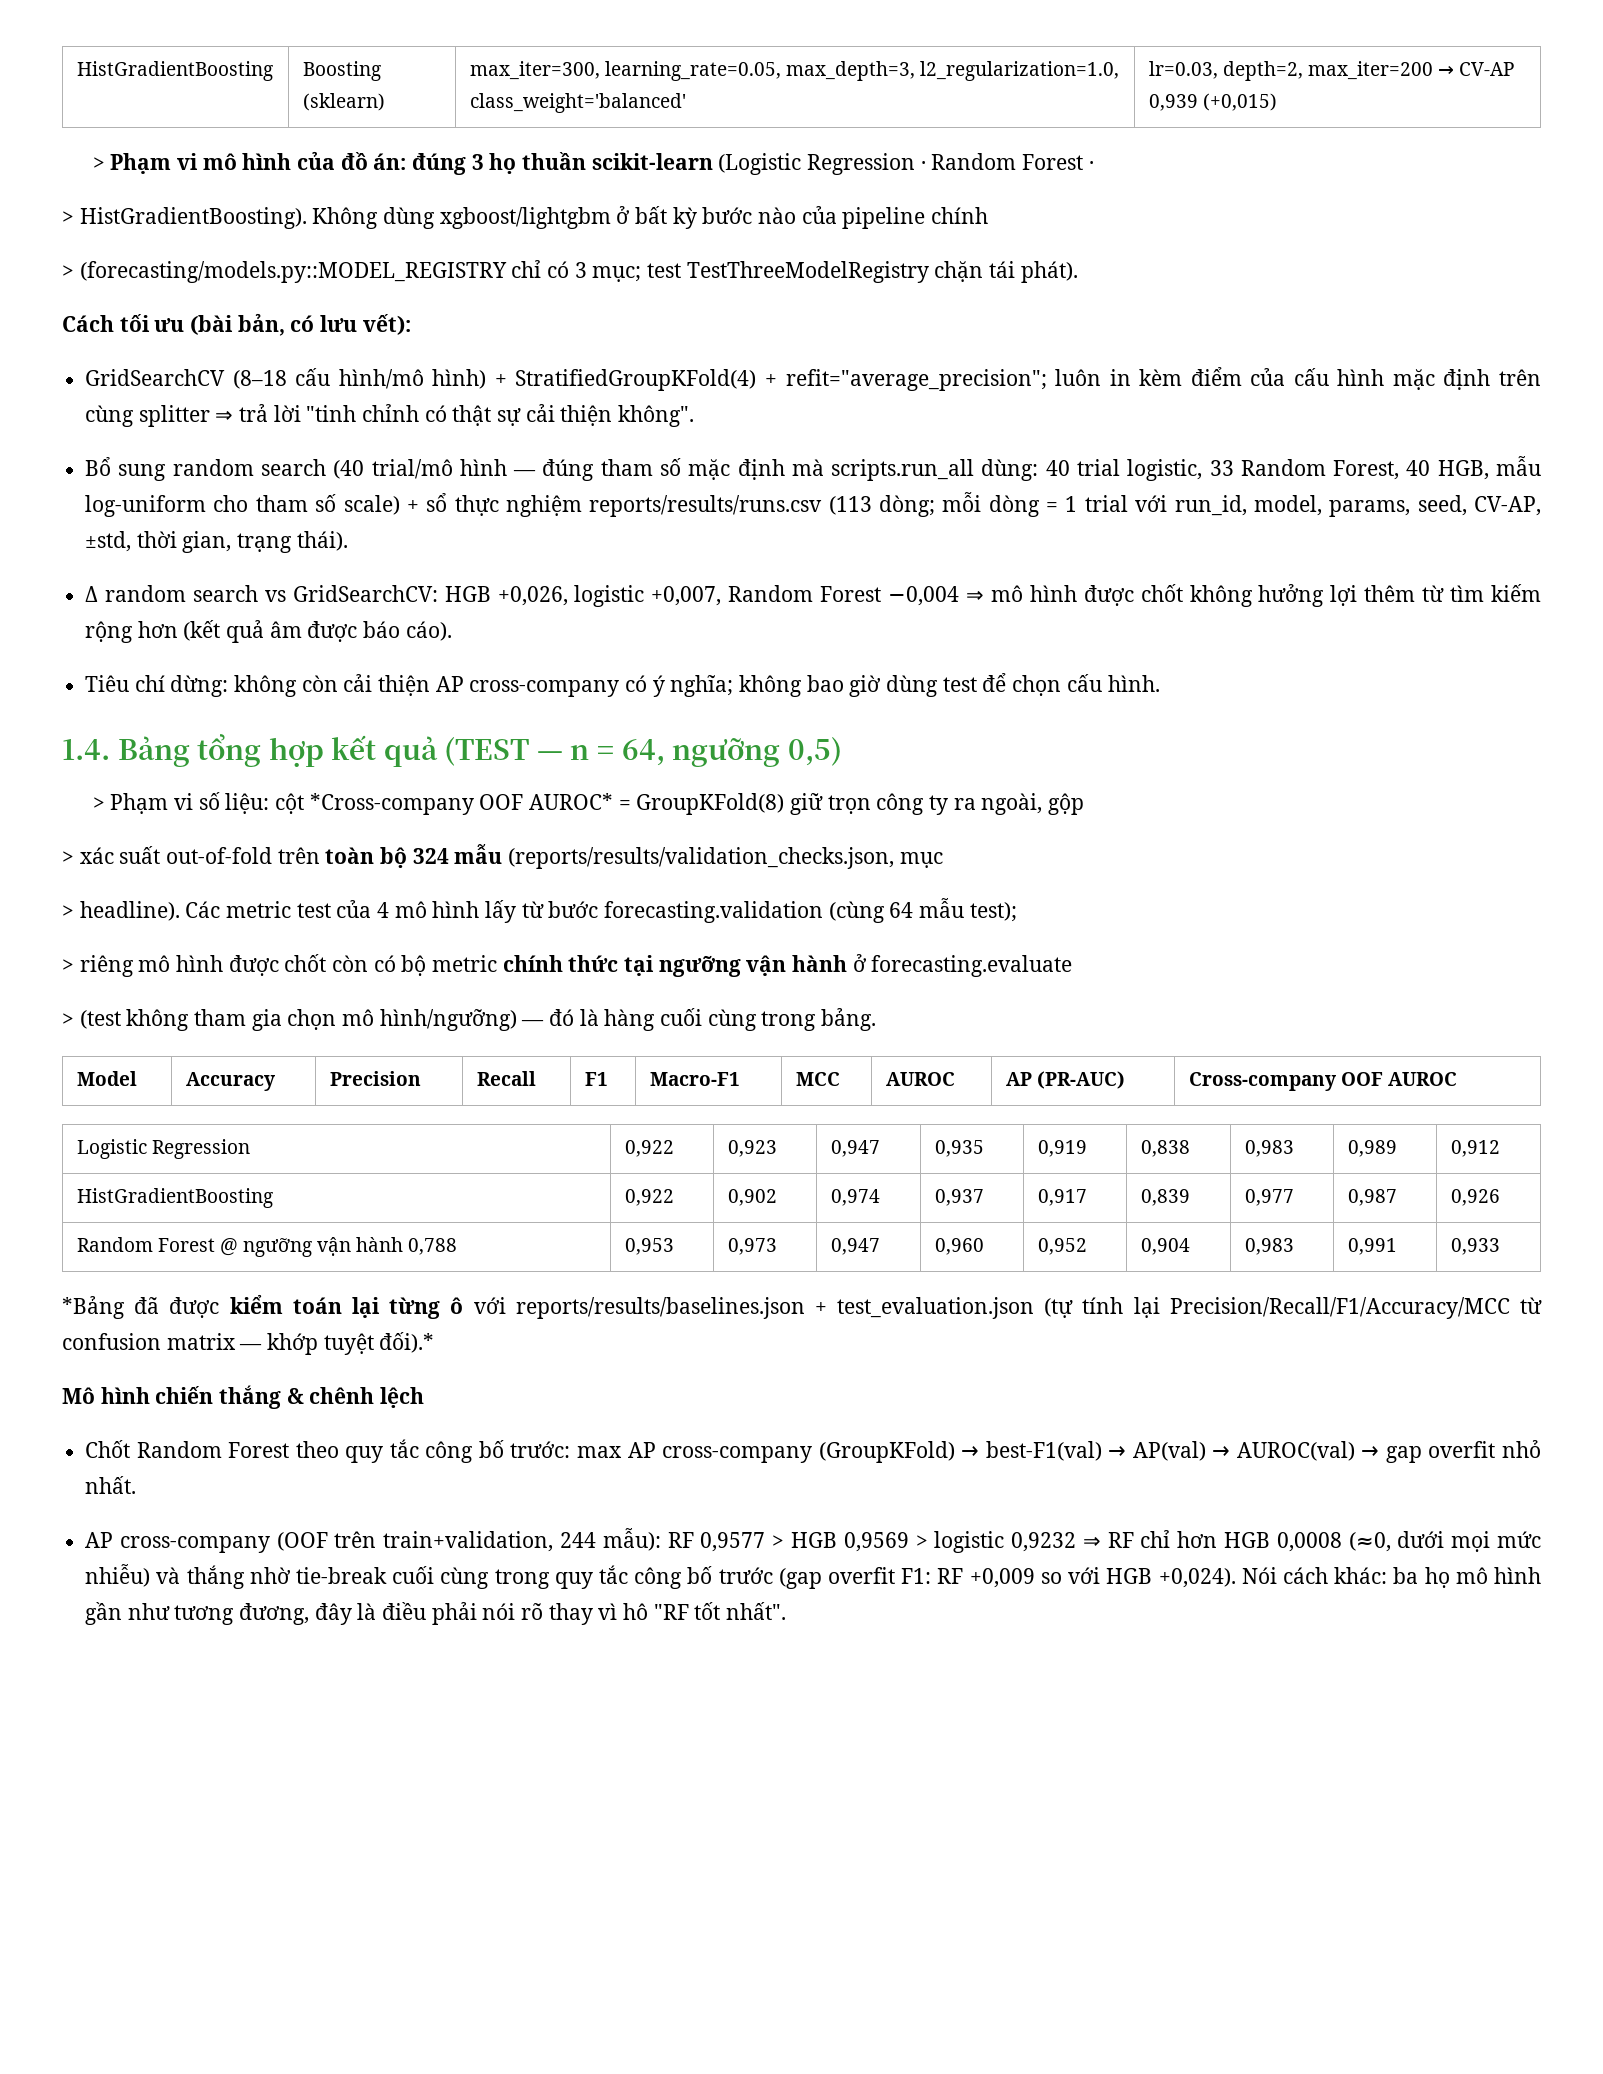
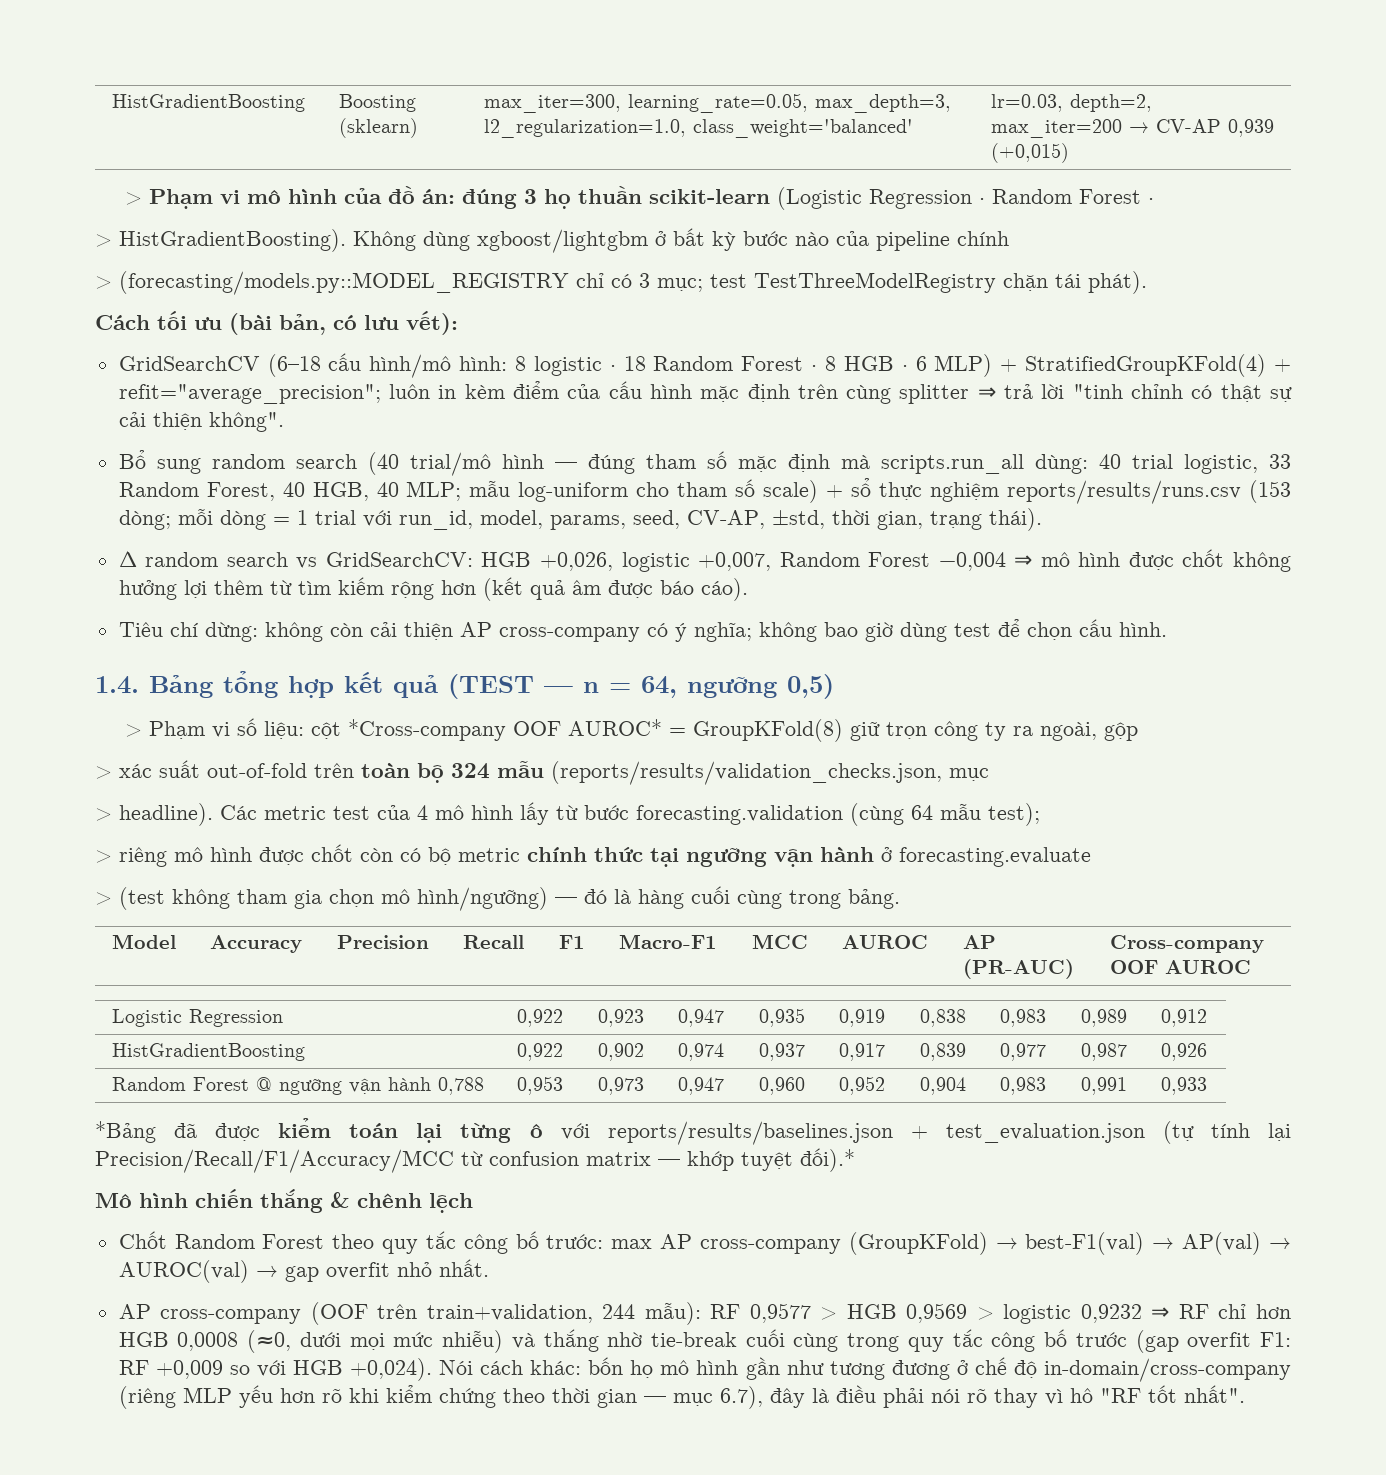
- GridSearchCV (8–18 cấu hình/mô hình) + StratifiedGroupKFold(4) + refit="average_precision"; luôn in kèm điểm của cấu hình mặc định trên cùng splitter ⇒ trả lời "tinh chỉnh có thật sự cải thiện không".
+ GridSearchCV (6–18 cấu hình/mô hình: 8 logistic · 18 Random Forest · 8 HGB · 6 MLP) + StratifiedGroupKFold(4) + refit="average_precision"; luôn in kèm điểm của cấu hình mặc định trên cùng splitter ⇒ trả lời "tinh chỉnh có thật sự cải thiện không".
- Bổ sung random search (40 trial/mô hình — đúng tham số mặc định mà scripts.run_all dùng: 40 trial logistic, 33 Random Forest, 40 HGB, mẫu log-uniform cho tham số scale) + sổ thực nghiệm reports/results/runs.csv (113 dòng; mỗi dòng = 1 trial với run_id, model, params, seed, CV-AP, ±std, thời gian, trạng thái).
+ Bổ sung random search (40 trial/mô hình — đúng tham số mặc định mà scripts.run_all dùng: 40 trial logistic, 33 Random Forest, 40 HGB, 40 MLP; mẫu log-uniform cho tham số scale) + sổ thực nghiệm reports/results/runs.csv (153 dòng; mỗi dòng = 1 trial với run_id, model, params, seed, CV-AP, ±std, thời gian, trạng thái).
- Nói cách khác: ba họ mô hình gần như tương đương, đây là điều phải nói rõ thay vì hô "RF tốt nhất".
+ Nói cách khác: bốn họ mô hình gần như tương đương ở chế độ in-domain/cross-company (riêng MLP yếu hơn rõ khi kiểm chứng theo thời gian — mục 6.7), đây là điều phải nói rõ thay vì hô "RF tốt nhất".

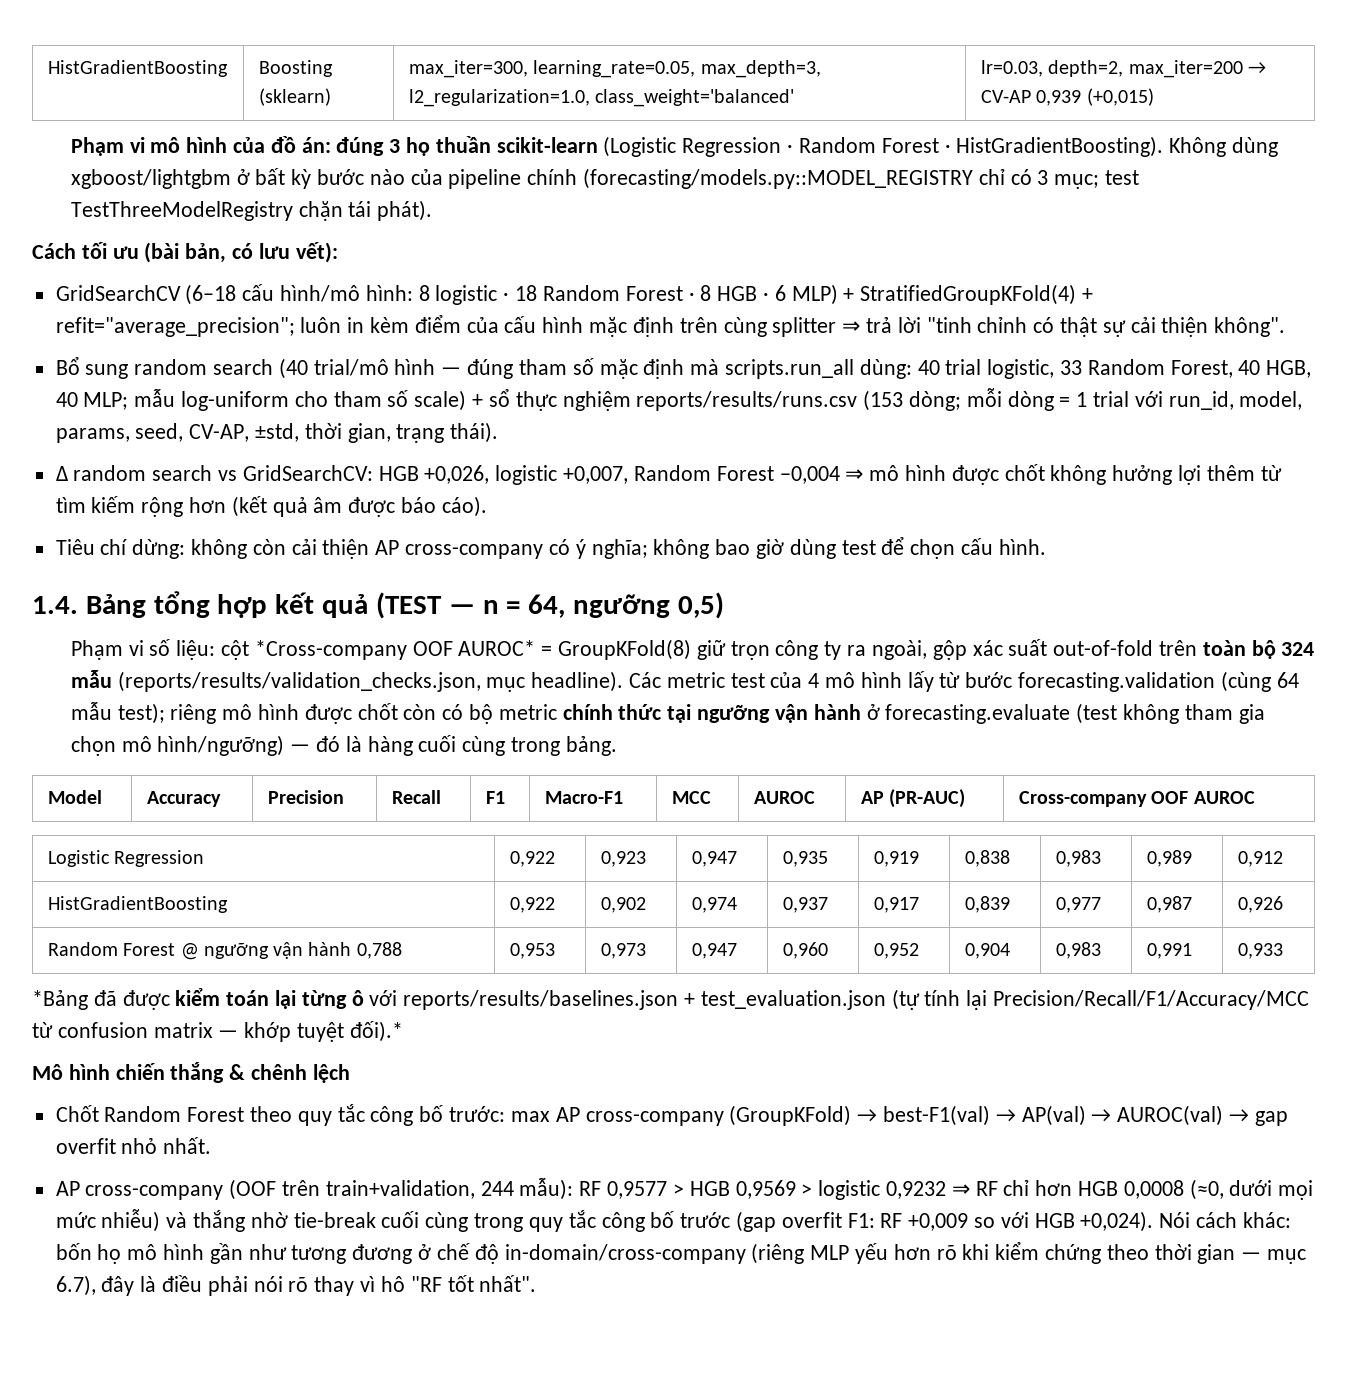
- > Phạm vi mô hình của đồ án: đúng 3 họ thuần scikit-learn (Logistic Regression · Random Forest ·
- > HistGradientBoosting).
+ Phạm vi mô hình của đồ án: đúng 3 họ thuần scikit-learn (Logistic Regression · Random Forest · HistGradientBoosting).
- Không dùng xgboost/lightgbm ở bất kỳ bước nào của pipeline chính
- > (forecasting/models.py::MODEL_REGISTRY chỉ có 3 mục; test TestThreeModelRegistry chặn tái phát).
+ Không dùng xgboost/lightgbm ở bất kỳ bước nào của pipeline chính (forecasting/models.py::MODEL_REGISTRY chỉ có 3 mục; test TestThreeModelRegistry chặn tái phát).
- > Phạm vi số liệu: cột *Cross-company OOF AUROC* = GroupKFold(8) giữ trọn công ty ra ngoài, gộp
- > xác suất out-of-fold trên toàn bộ 324 mẫu (reports/results/validation_checks.json, mục
- > headline).
+ Phạm vi số liệu: cột *Cross-company OOF AUROC* = GroupKFold(8) giữ trọn công ty ra ngoài, gộp xác suất out-of-fold trên toàn bộ 324 mẫu (reports/results/validation_checks.json, mục headline).
- Các metric test của 4 mô hình lấy từ bước forecasting.validation (cùng 64 mẫu test);
- > riêng mô hình được chốt còn có bộ metric chính thức tại ngưỡng vận hành ở forecasting.evaluate
- > (test không tham gia chọn mô hình/ngưỡng) — đó là hàng cuối cùng trong bảng.
+ Các metric test của 4 mô hình lấy từ bước forecasting.validation (cùng 64 mẫu test); riêng mô hình được chốt còn có bộ metric chính thức tại ngưỡng vận hành ở forecasting.evaluate (test không tham gia chọn mô hình/ngưỡng) — đó là hàng cuối cùng trong bảng.

